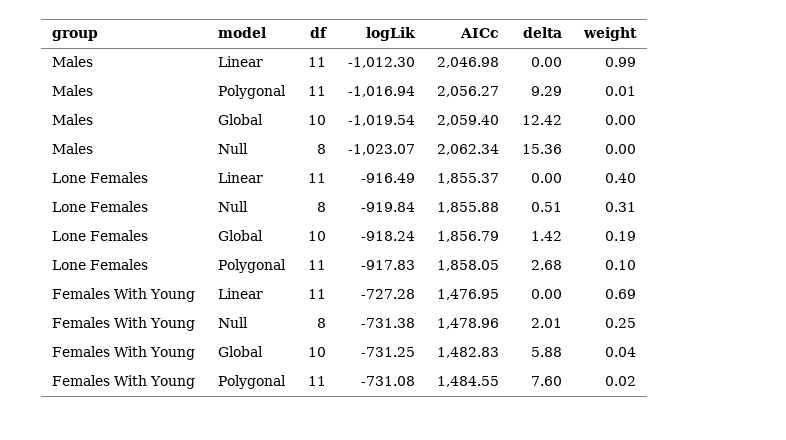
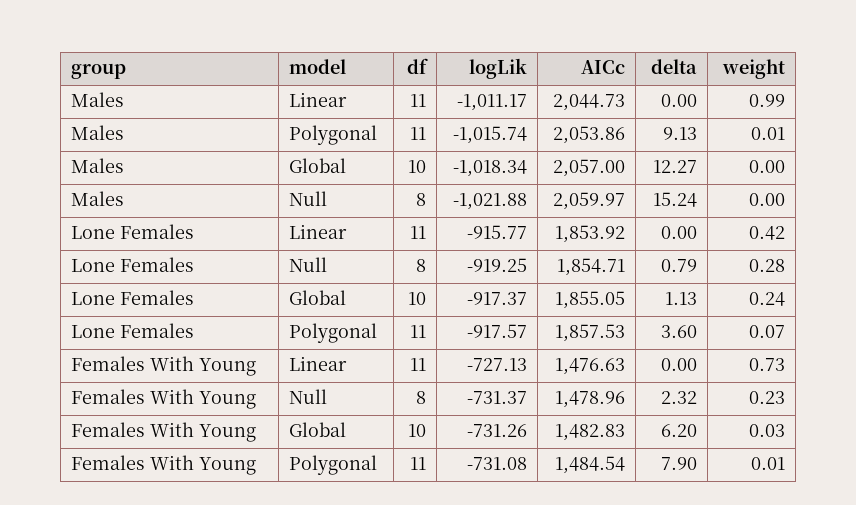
- Males | Linear | 11 | -1,012.30 | 2,046.98 | 0.00 | 0.99
+ Males | Linear | 11 | -1,011.17 | 2,044.73 | 0.00 | 0.99
- Males | Polygonal | 11 | -1,016.94 | 2,056.27 | 9.29 | 0.01
+ Males | Polygonal | 11 | -1,015.74 | 2,053.86 | 9.13 | 0.01
- Males | Global | 10 | -1,019.54 | 2,059.40 | 12.42 | 0.00
+ Males | Global | 10 | -1,018.34 | 2,057.00 | 12.27 | 0.00
- Males | Null | 8 | -1,023.07 | 2,062.34 | 15.36 | 0.00
+ Males | Null | 8 | -1,021.88 | 2,059.97 | 15.24 | 0.00
- Lone Females | Linear | 11 | -916.49 | 1,855.37 | 0.00 | 0.40
+ Lone Females | Linear | 11 | -915.77 | 1,853.92 | 0.00 | 0.42
- Lone Females | Null | 8 | -919.84 | 1,855.88 | 0.51 | 0.31
+ Lone Females | Null | 8 | -919.25 | 1,854.71 | 0.79 | 0.28
- Lone Females | Global | 10 | -918.24 | 1,856.79 | 1.42 | 0.19
+ Lone Females | Global | 10 | -917.37 | 1,855.05 | 1.13 | 0.24
- Lone Females | Polygonal | 11 | -917.83 | 1,858.05 | 2.68 | 0.10
+ Lone Females | Polygonal | 11 | -917.57 | 1,857.53 | 3.60 | 0.07
- Females With Young | Linear | 11 | -727.28 | 1,476.95 | 0.00 | 0.69
+ Females With Young | Linear | 11 | -727.13 | 1,476.63 | 0.00 | 0.73
- Females With Young | Null | 8 | -731.38 | 1,478.96 | 2.01 | 0.25
+ Females With Young | Null | 8 | -731.37 | 1,478.96 | 2.32 | 0.23
- Females With Young | Global | 10 | -731.25 | 1,482.83 | 5.88 | 0.04
+ Females With Young | Global | 10 | -731.26 | 1,482.83 | 6.20 | 0.03
- Females With Young | Polygonal | 11 | -731.08 | 1,484.55 | 7.60 | 0.02
+ Females With Young | Polygonal | 11 | -731.08 | 1,484.54 | 7.90 | 0.01

